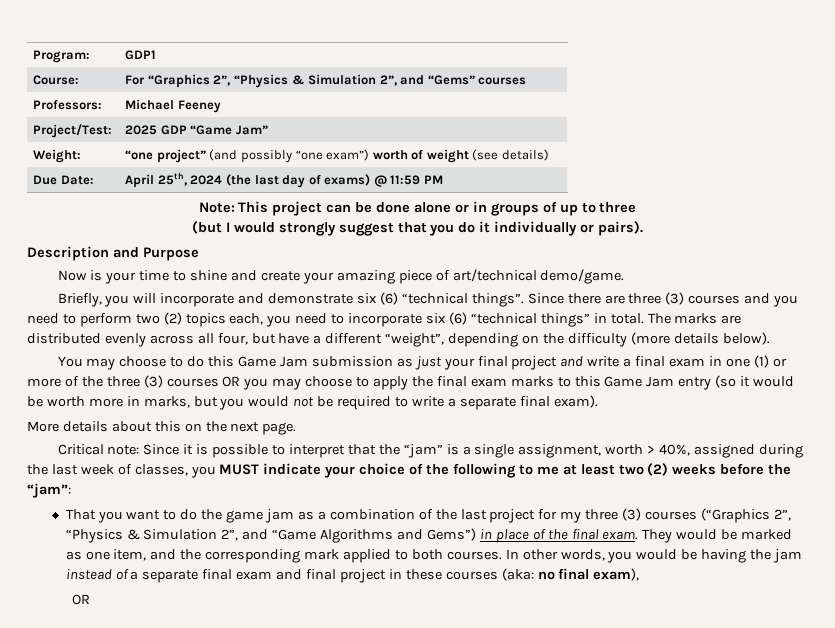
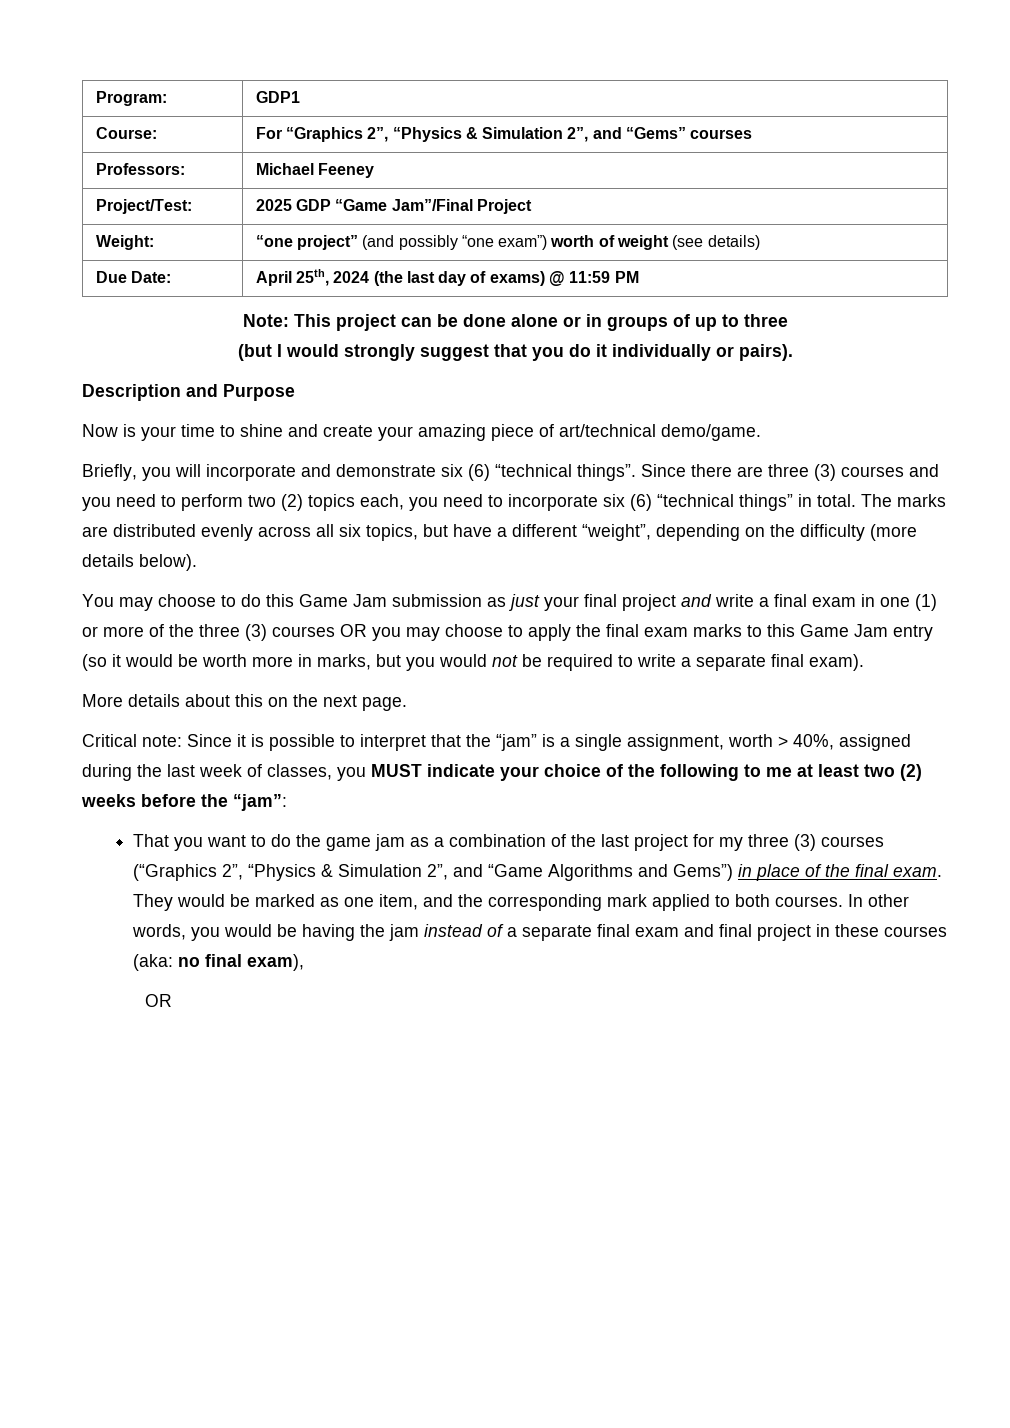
- Project/Test: | 2025 GDP “Game Jam”
+ Project/Test: | 2025 GDP “Game Jam”/Final Project
- The marks are distributed evenly across all four, but have a different “weight”, depending on the difficulty (more details below).
+ The marks are distributed evenly across all six topics, but have a different “weight”, depending on the difficulty (more details below).

